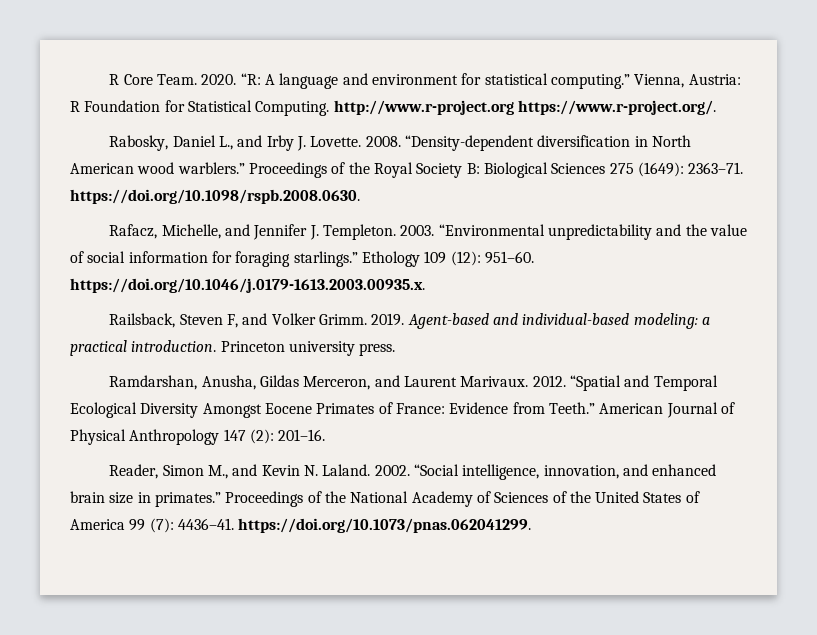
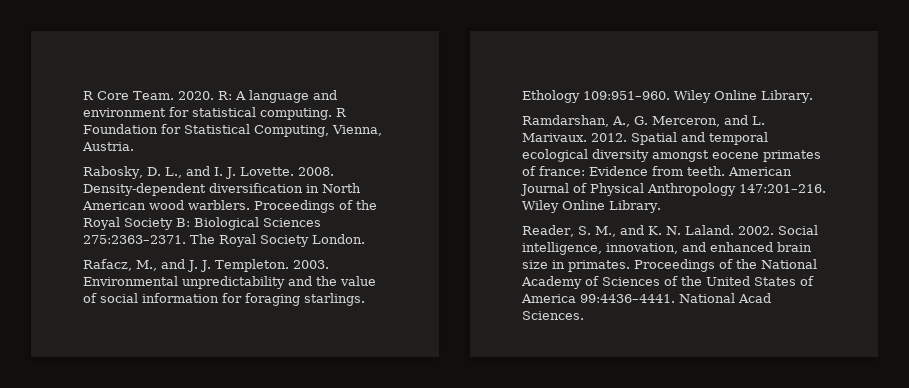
- “R: A language and environment for statistical computing.” Vienna, Austria: R Foundation for Statistical Computing. http://www.r-project.org https://www.r-project.org/.
+ R: A language and environment for statistical computing. R Foundation for Statistical Computing, Vienna, Austria.
- Rabosky, Daniel L., and Irby J. Lovette.
+ Rabosky, D. L., and I. J. Lovette.
- “Density-dependent diversification in North American wood warblers.”
+ Density-dependent diversification in North American wood warblers.
- Proceedings of the Royal Society B: Biological Sciences 275 (1649): 2363–71. https://doi.org/10.1098/rspb.2008.0630.
- Rafacz, Michelle, and Jennifer J. Templeton.
+ Proceedings of the Royal Society B: Biological Sciences 275:2363–2371. The Royal Society London.
+ Rafacz, M., and J. J. Templeton.
- “Environmental unpredictability and the value of social information for foraging starlings.” Ethology 109 (12): 951–60. https://doi.org/10.1046/j.0179-1613.2003.00935.x.
- Railsback, Steven F, and Volker Grimm. 2019. Agent-based and individual-based modeling: a practical introduction. Princeton university press.
+ Environmental unpredictability and the value of social information for foraging starlings. Ethology 109:951–960. Wiley Online Library.
- Ramdarshan, Anusha, Gildas Merceron, and Laurent Marivaux.
+ Ramdarshan, A., G. Merceron, and L. Marivaux.
- “Spatial and Temporal Ecological Diversity Amongst Eocene Primates of France: Evidence from Teeth.”
+ Spatial and temporal ecological diversity amongst eocene primates of france: Evidence from teeth.
- American Journal of Physical Anthropology 147 (2): 201–16.
+ American Journal of Physical Anthropology 147:201–216. Wiley Online Library.
- Reader, Simon M., and Kevin N. Laland.
+ Reader, S. M., and K. N. Laland.
- “Social intelligence, innovation, and enhanced brain size in primates.”
+ Social intelligence, innovation, and enhanced brain size in primates.
- Proceedings of the National Academy of Sciences of the United States of America 99 (7): 4436–41. https://doi.org/10.1073/pnas.062041299.
+ Proceedings of the National Academy of Sciences of the United States of America 99:4436–4441. National Acad Sciences.

